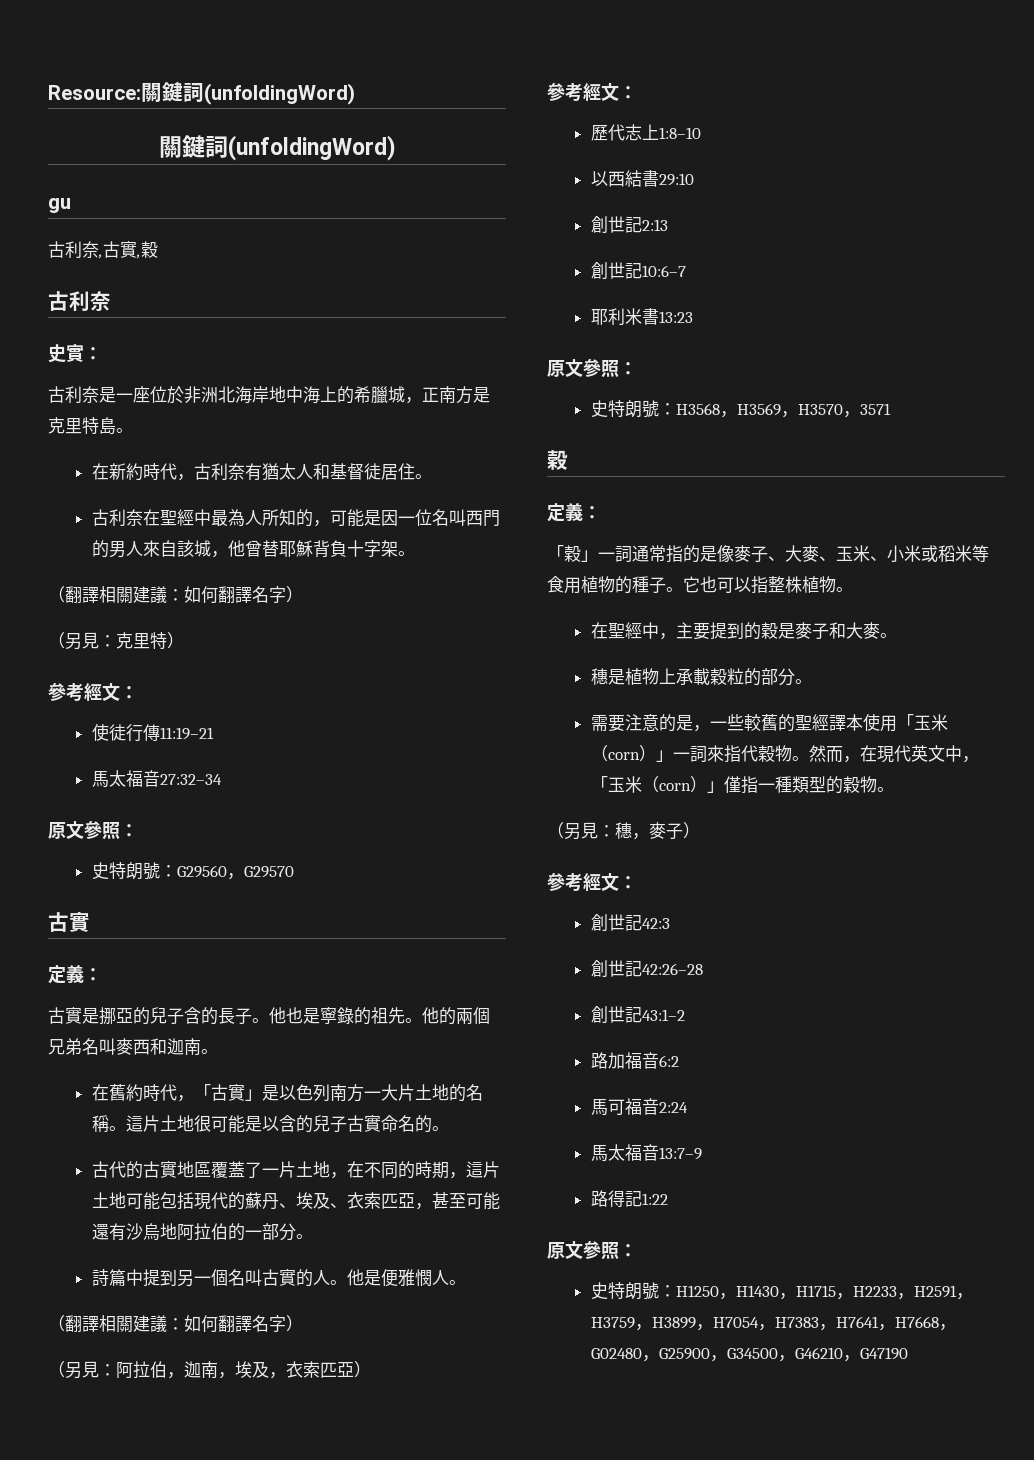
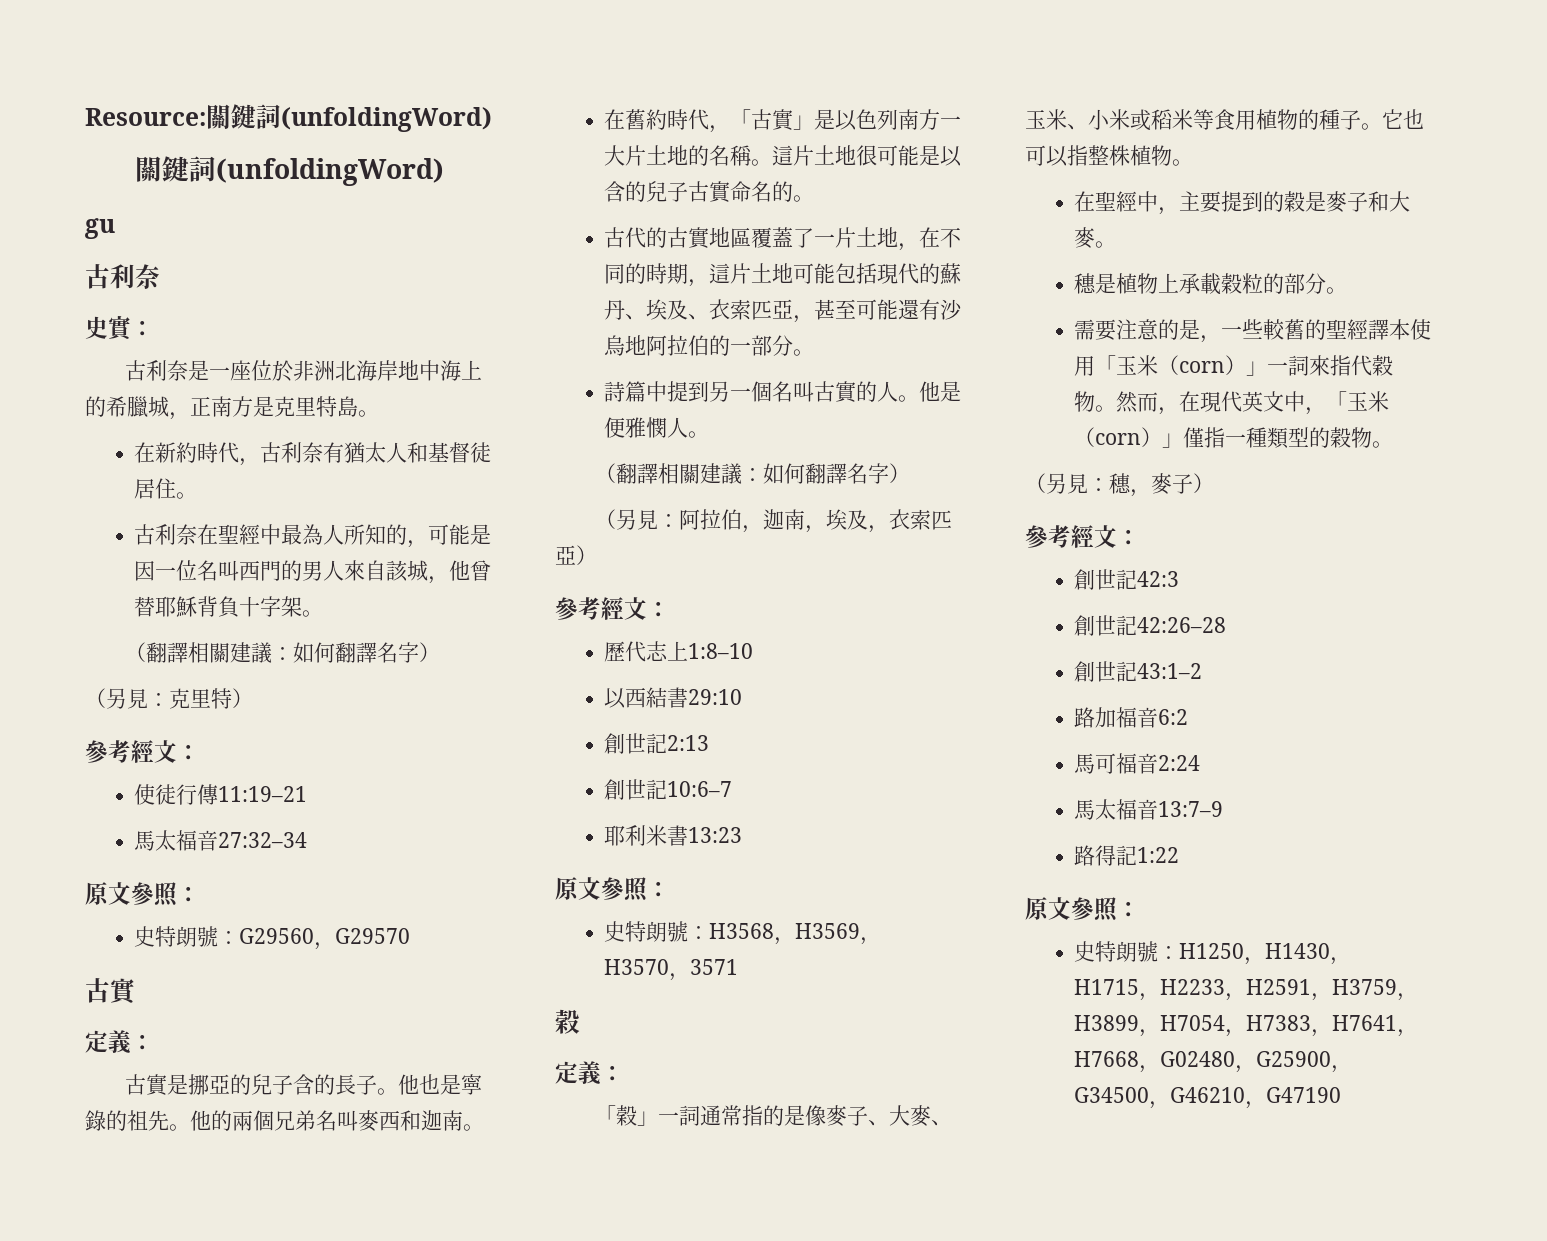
- 古利奈,古實,穀

